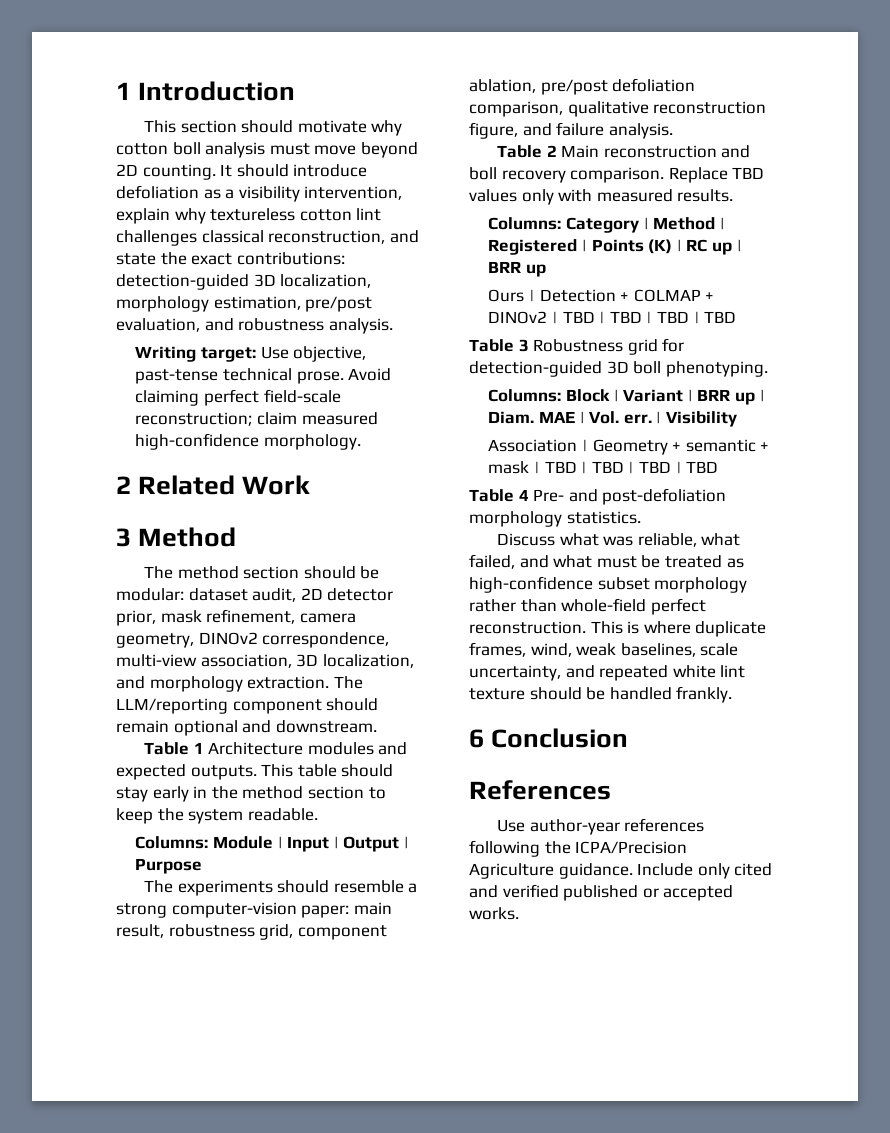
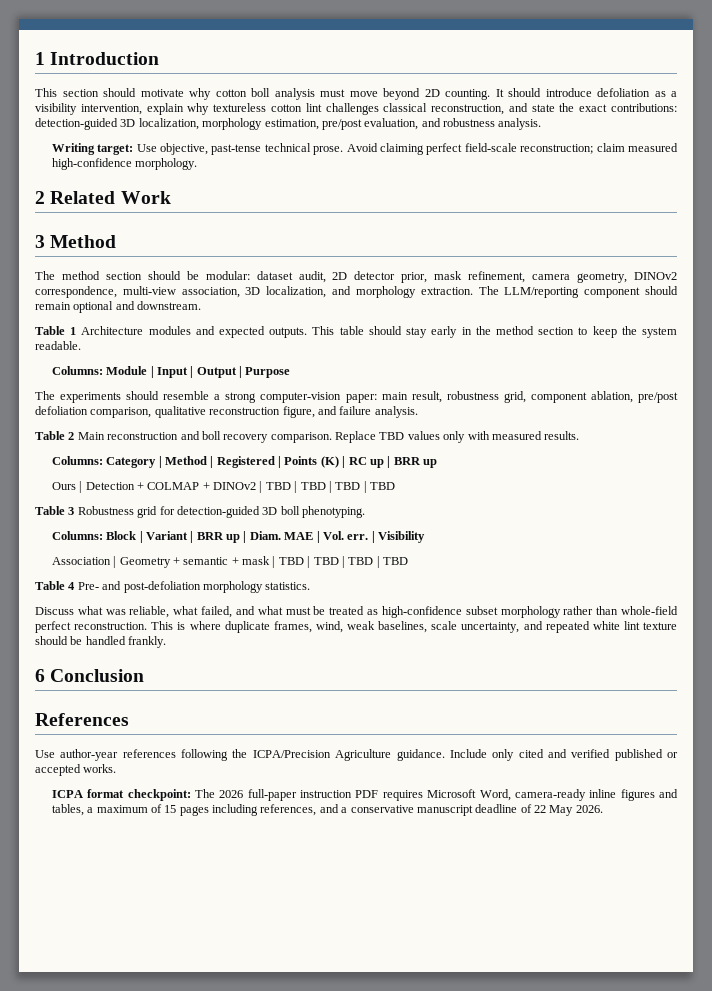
+ ICPA format checkpoint: The 2026 full-paper instruction PDF requires Microsoft Word, camera-ready inline figures and tables, a maximum of 15 pages including references, and a conservative manuscript deadline of 22 May 2026.

